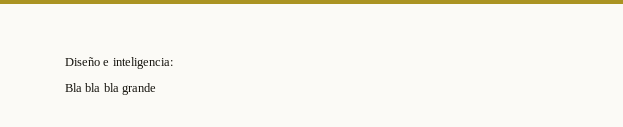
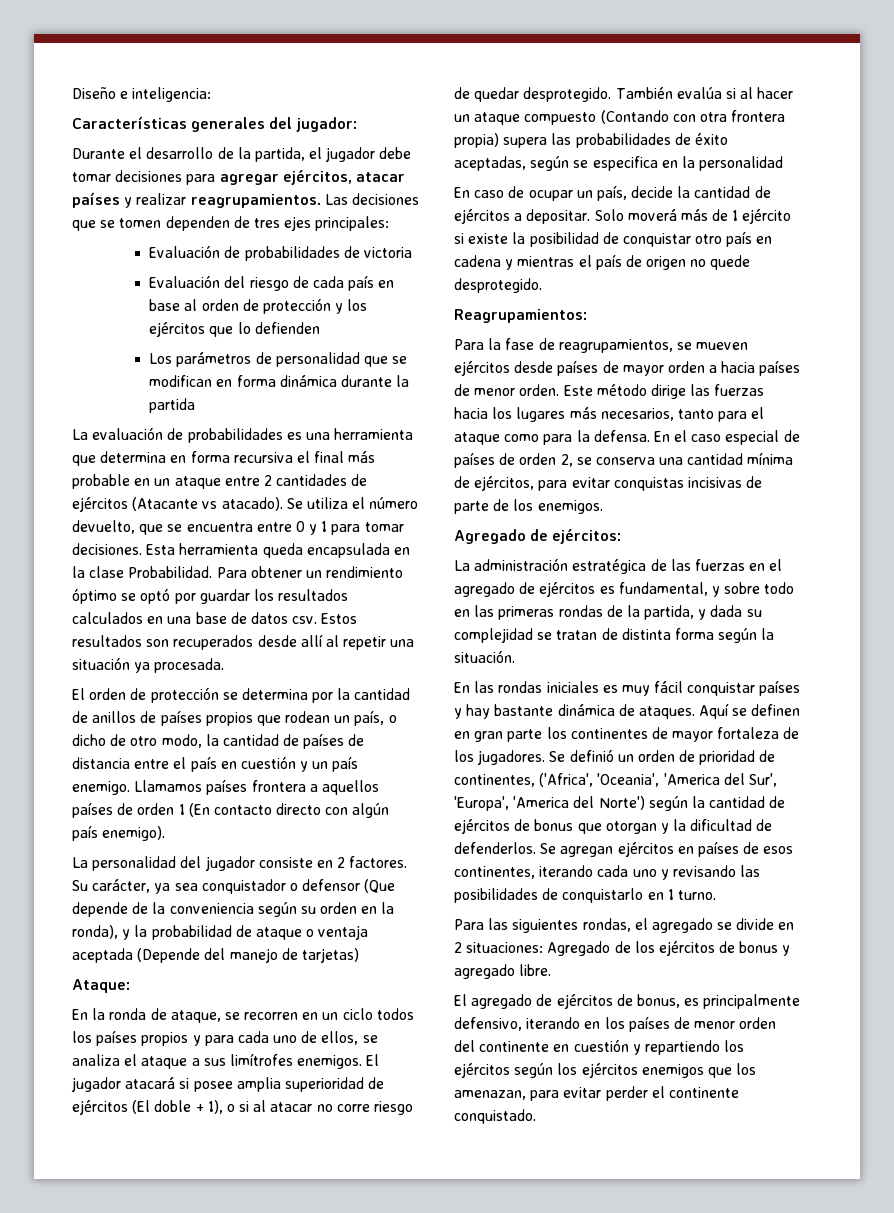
- Bla bla bla grande
+ Características generales del jugador:
+ Durante el desarrollo de la partida, el jugador debe tomar decisiones para agregar ejércitos, atacar países y realizar reagrupamientos. Las decisiones que se tomen dependen de tres ejes principales:
+ Evaluación de probabilidades de victoria
+ Evaluación del riesgo de cada país en base al orden de protección y los ejércitos que lo defienden
+ Los parámetros de personalidad que se modifican en forma dinámica durante la partida
+ La evaluación de probabilidades es una herramienta que determina en forma recursiva el final más probable en un ataque entre 2 cantidades de ejércitos (Atacante vs atacado). Se utiliza el número devuelto, que se encuentra entre 0 y 1 para tomar decisiones. Esta herramienta queda encapsulada en la clase Probabilidad. Para obtener un rendimiento óptimo se optó por guardar los resultados calculados en una base de datos csv. Estos resultados son recuperados desde allí al repetir una situación ya procesada.
+ El orden de protección se determina por la cantidad de anillos de países propios que rodean un país, o dicho de otro modo, la cantidad de países de distancia entre el país en cuestión y un país enemigo. Llamamos países frontera a aquellos países de orden 1 (En contacto directo con algún país enemigo).
+ La personalidad del jugador consiste en 2 factores. Su carácter, ya sea conquistador o defensor (Que depende de la conveniencia según su orden en la ronda), y la probabilidad de ataque o ventaja aceptada (Depende del manejo de tarjetas)
+ Ataque:
+ En la ronda de ataque, se recorren en un ciclo todos los países propios y para cada uno de ellos, se analiza el ataque a sus limítrofes enemigos. El jugador atacará si posee amplia superioridad de ejércitos (El doble + 1), o si al atacar no corre riesgo de quedar desprotegido. También evalúa si al hacer un ataque compuesto (Contando con otra frontera propia) supera las probabilidades de éxito aceptadas, según se especifica en la personalidad
+ En caso de ocupar un país, decide la cantidad de ejércitos a depositar. Solo moverá más de 1 ejército si existe la posibilidad de conquistar otro país en cadena y mientras el país de origen no quede desprotegido.
+ Reagrupamientos:
+ Para la fase de reagrupamientos, se mueven ejércitos desde países de mayor orden a hacia países de menor orden. Este método dirige las fuerzas hacia los lugares más necesarios, tanto para el ataque como para la defensa. En el caso especial de países de orden 2, se conserva una cantidad mínima de ejércitos, para evitar conquistas incisivas de parte de los enemigos.
+ Agregado de ejércitos:
+ La administración estratégica de las fuerzas en el agregado de ejércitos es fundamental, y sobre todo en las primeras rondas de la partida, y dada su complejidad se tratan de distinta forma según la situación.
+ En las rondas iniciales es muy fácil conquistar países y hay bastante dinámica de ataques. Aquí se definen en gran parte los continentes de mayor fortaleza de los jugadores. Se definió un orden de prioridad de continentes, ('Africa', 'Oceania', 'America del Sur', 'Europa', 'America del Norte') según la cantidad de ejércitos de bonus que otorgan y la dificultad de defenderlos. Se agregan ejércitos en países de esos continentes, iterando cada uno y revisando las posibilidades de conquistarlo en 1 turno.
+ Para las siguientes rondas, el agregado se divide en 2 situaciones: Agregado de los ejércitos de bonus y agregado libre.
+ El agregado de ejércitos de bonus, es principalmente defensivo, iterando en los países de menor orden del continente en cuestión y repartiendo los ejércitos según los ejércitos enemigos que los amenazan, para evitar perder el continente conquistado.

